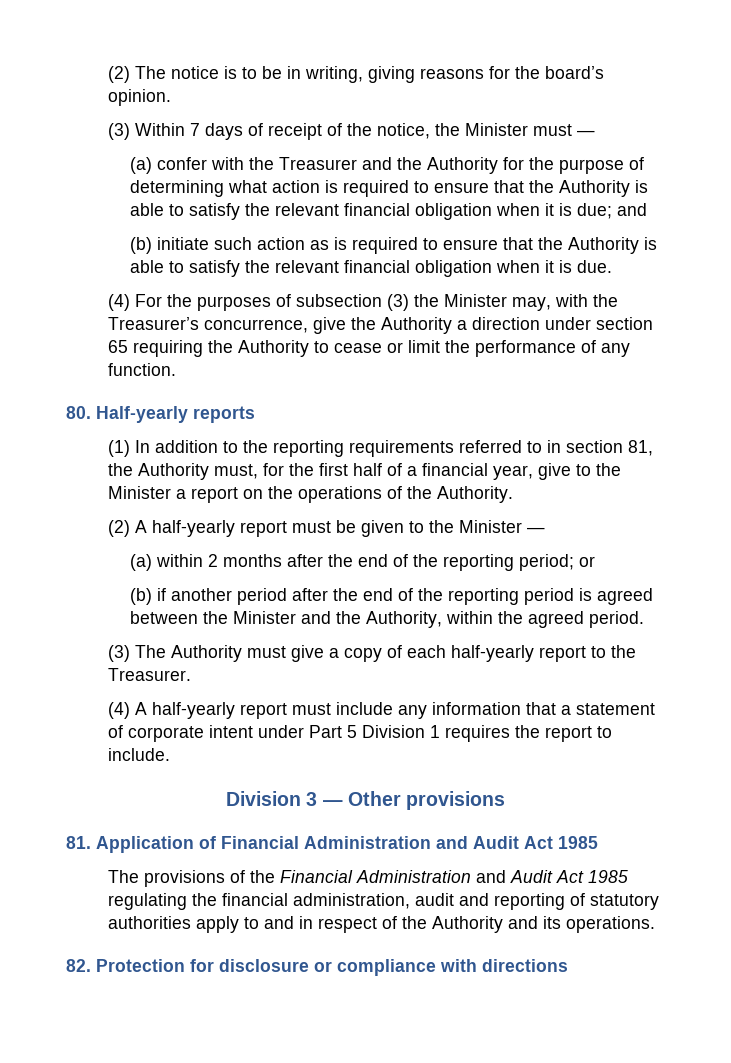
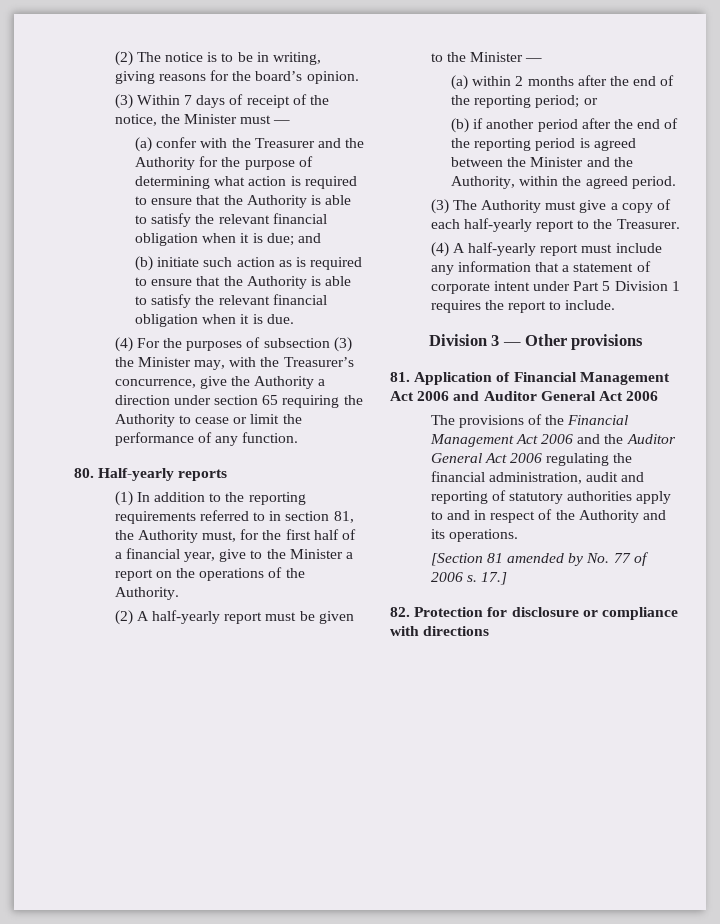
- 81. Application of Financial Administration and Audit Act 1985
+ 81. Application of Financial Management Act 2006 and Auditor General Act 2006
- The provisions of the Financial Administration and Audit Act 1985 regulating the financial administration, audit and reporting of statutory authorities apply to and in respect of the Authority and its operations.
+ The provisions of the Financial Management Act 2006 and the Auditor General Act 2006 regulating the financial administration, audit and reporting of statutory authorities apply to and in respect of the Authority and its operations.
+ [Section 81 amended by No. 77 of 2006 s. 17.]

